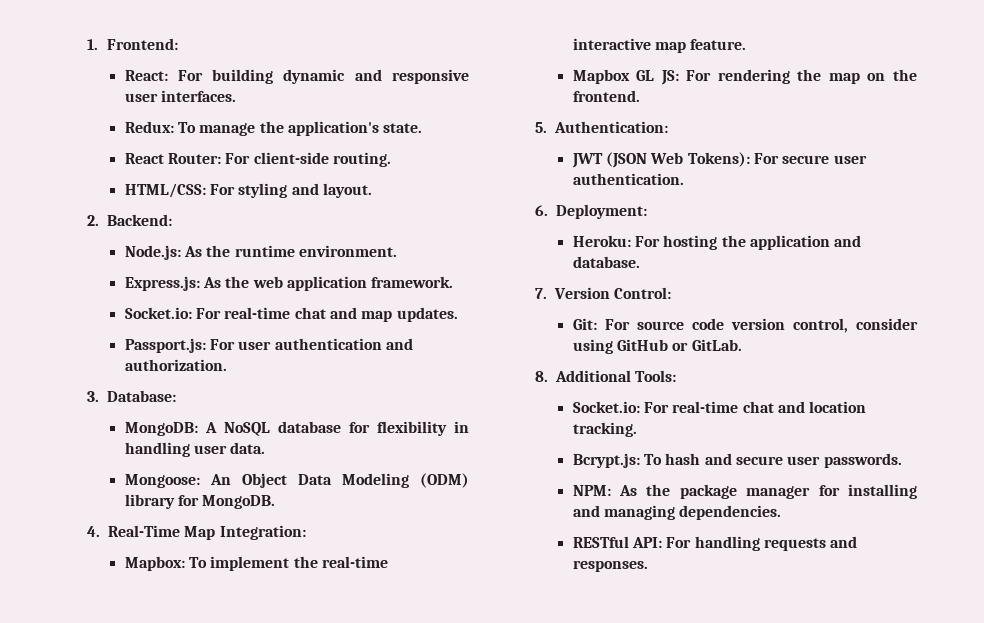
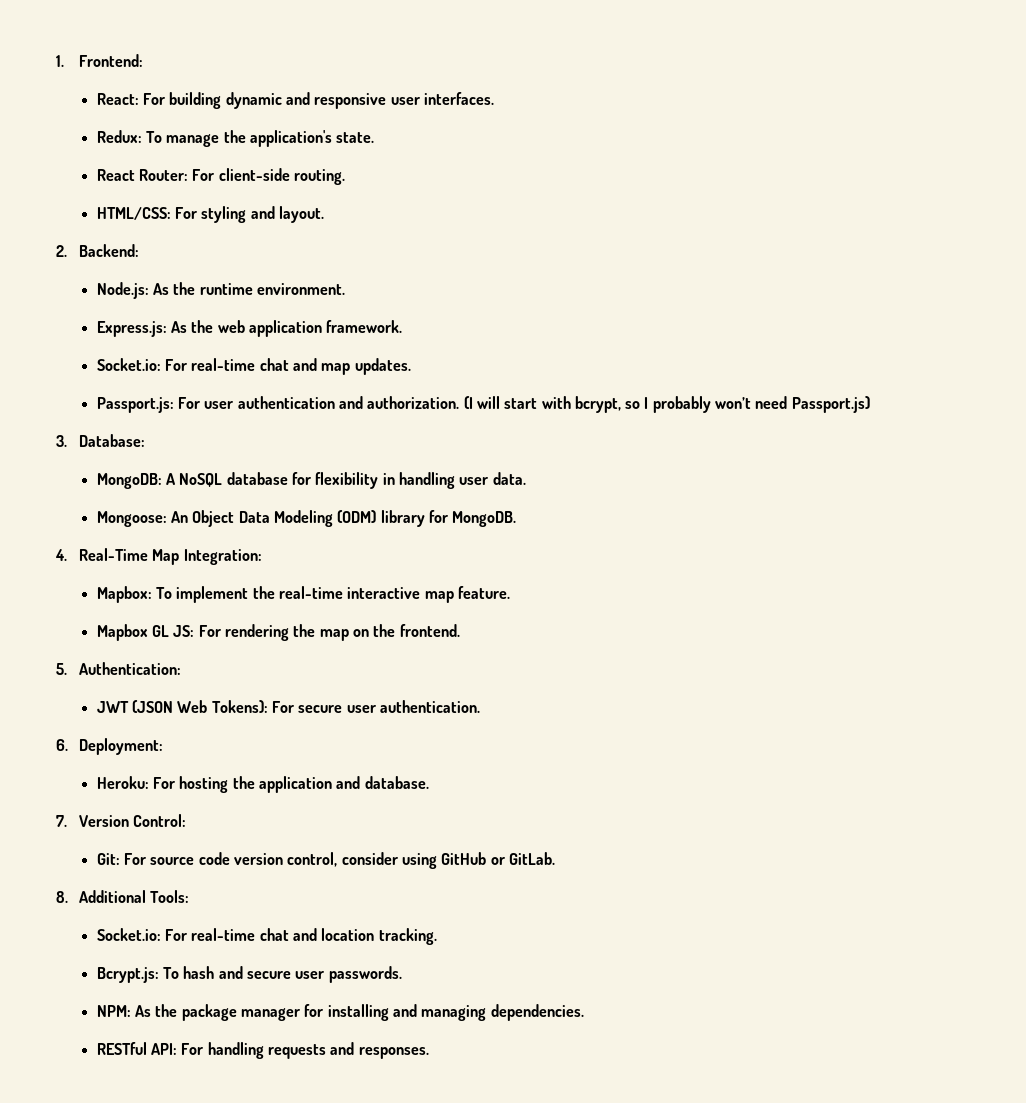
+ (I will start with bcrypt, so I probably won’t need Passport.js)

